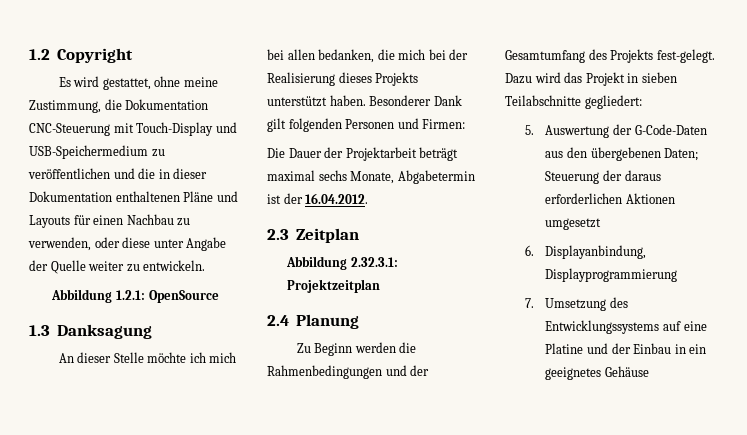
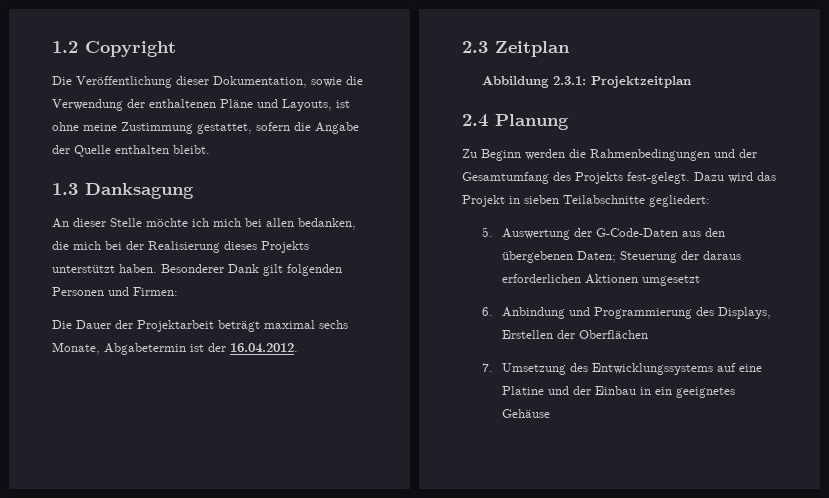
- Es wird gestattet, ohne meine Zustimmung, die Dokumentation CNC-Steuerung mit Touch-Display und USB-Speichermedium zu veröffentlichen und die in dieser Dokumentation enthaltenen Pläne und Layouts für einen Nachbau zu verwenden, oder diese unter Angabe der Quelle weiter zu entwickeln.
- Abbildung 1.2.1: OpenSource
+ Die Veröffentlichung dieser Dokumentation, sowie die Verwendung der enthaltenen Pläne und Layouts, ist ohne meine Zustimmung gestattet, sofern die Angabe der Quelle enthalten bleibt.
- Abbildung 2.32.3.1: Projektzeitplan
+ Abbildung 2.3.1: Projektzeitplan
- 6. Displayanbindung, Displayprogrammierung
+ 6. Anbindung und Programmierung des Displays, Erstellen der Oberflächen

